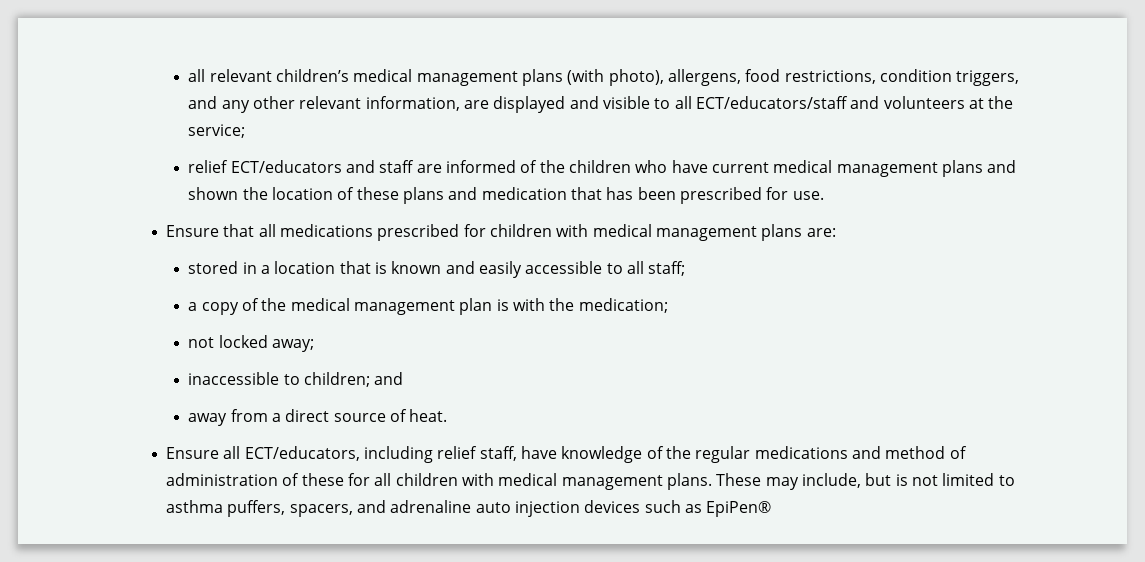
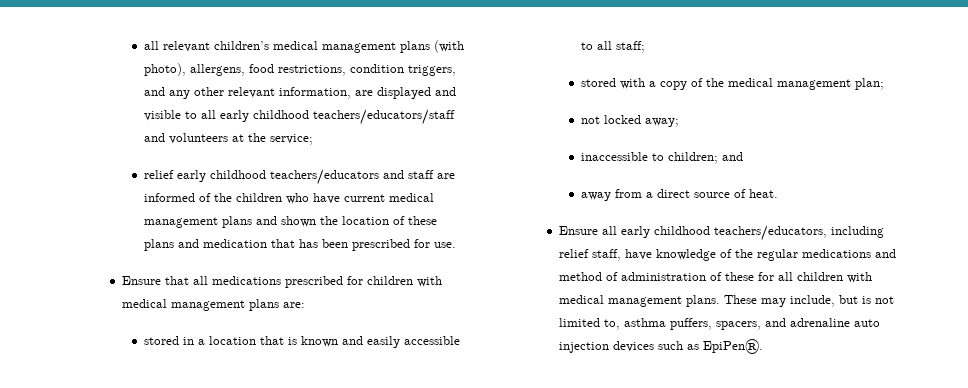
- all relevant children’s medical management plans (with photo), allergens, food restrictions, condition triggers, and any other relevant information, are displayed and visible to all ECT/educators/staff and volunteers at the service;
+ all relevant children’s medical management plans (with photo), allergens, food restrictions, condition triggers, and any other relevant information, are displayed and visible to all early childhood teachers/educators/staff and volunteers at the service;
- relief ECT/educators and staff are informed of the children who have current medical management plans and shown the location of these plans and medication that has been prescribed for use.
+ relief early childhood teachers/educators and staff are informed of the children who have current medical management plans and shown the location of these plans and medication that has been prescribed for use.
- a copy of the medical management plan is with the medication;
+ stored with a copy of the medical management plan;
- Ensure all ECT/educators, including relief staff, have knowledge of the regular medications and method of administration of these for all children with medical management plans.
+ Ensure all early childhood teachers/educators, including relief staff, have knowledge of the regular medications and method of administration of these for all children with medical management plans.
- These may include, but is not limited to asthma puffers, spacers, and adrenaline auto injection devices such as EpiPen®
+ These may include, but is not limited to, asthma puffers, spacers, and adrenaline auto injection devices such as EpiPen®.

